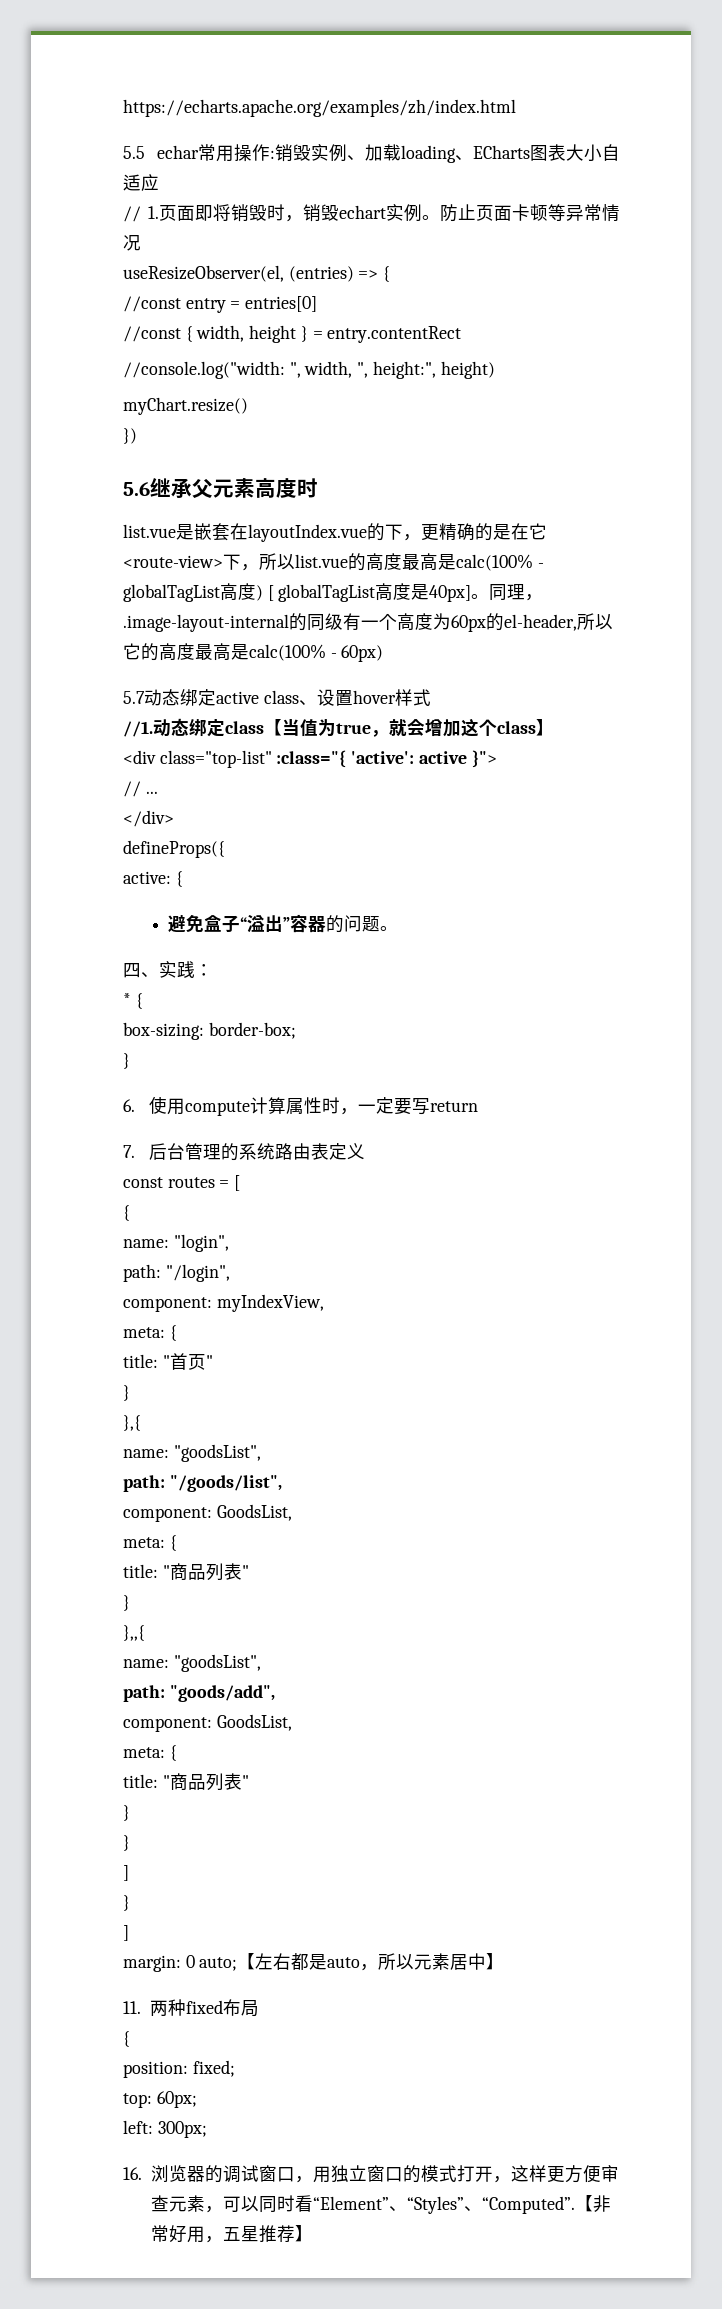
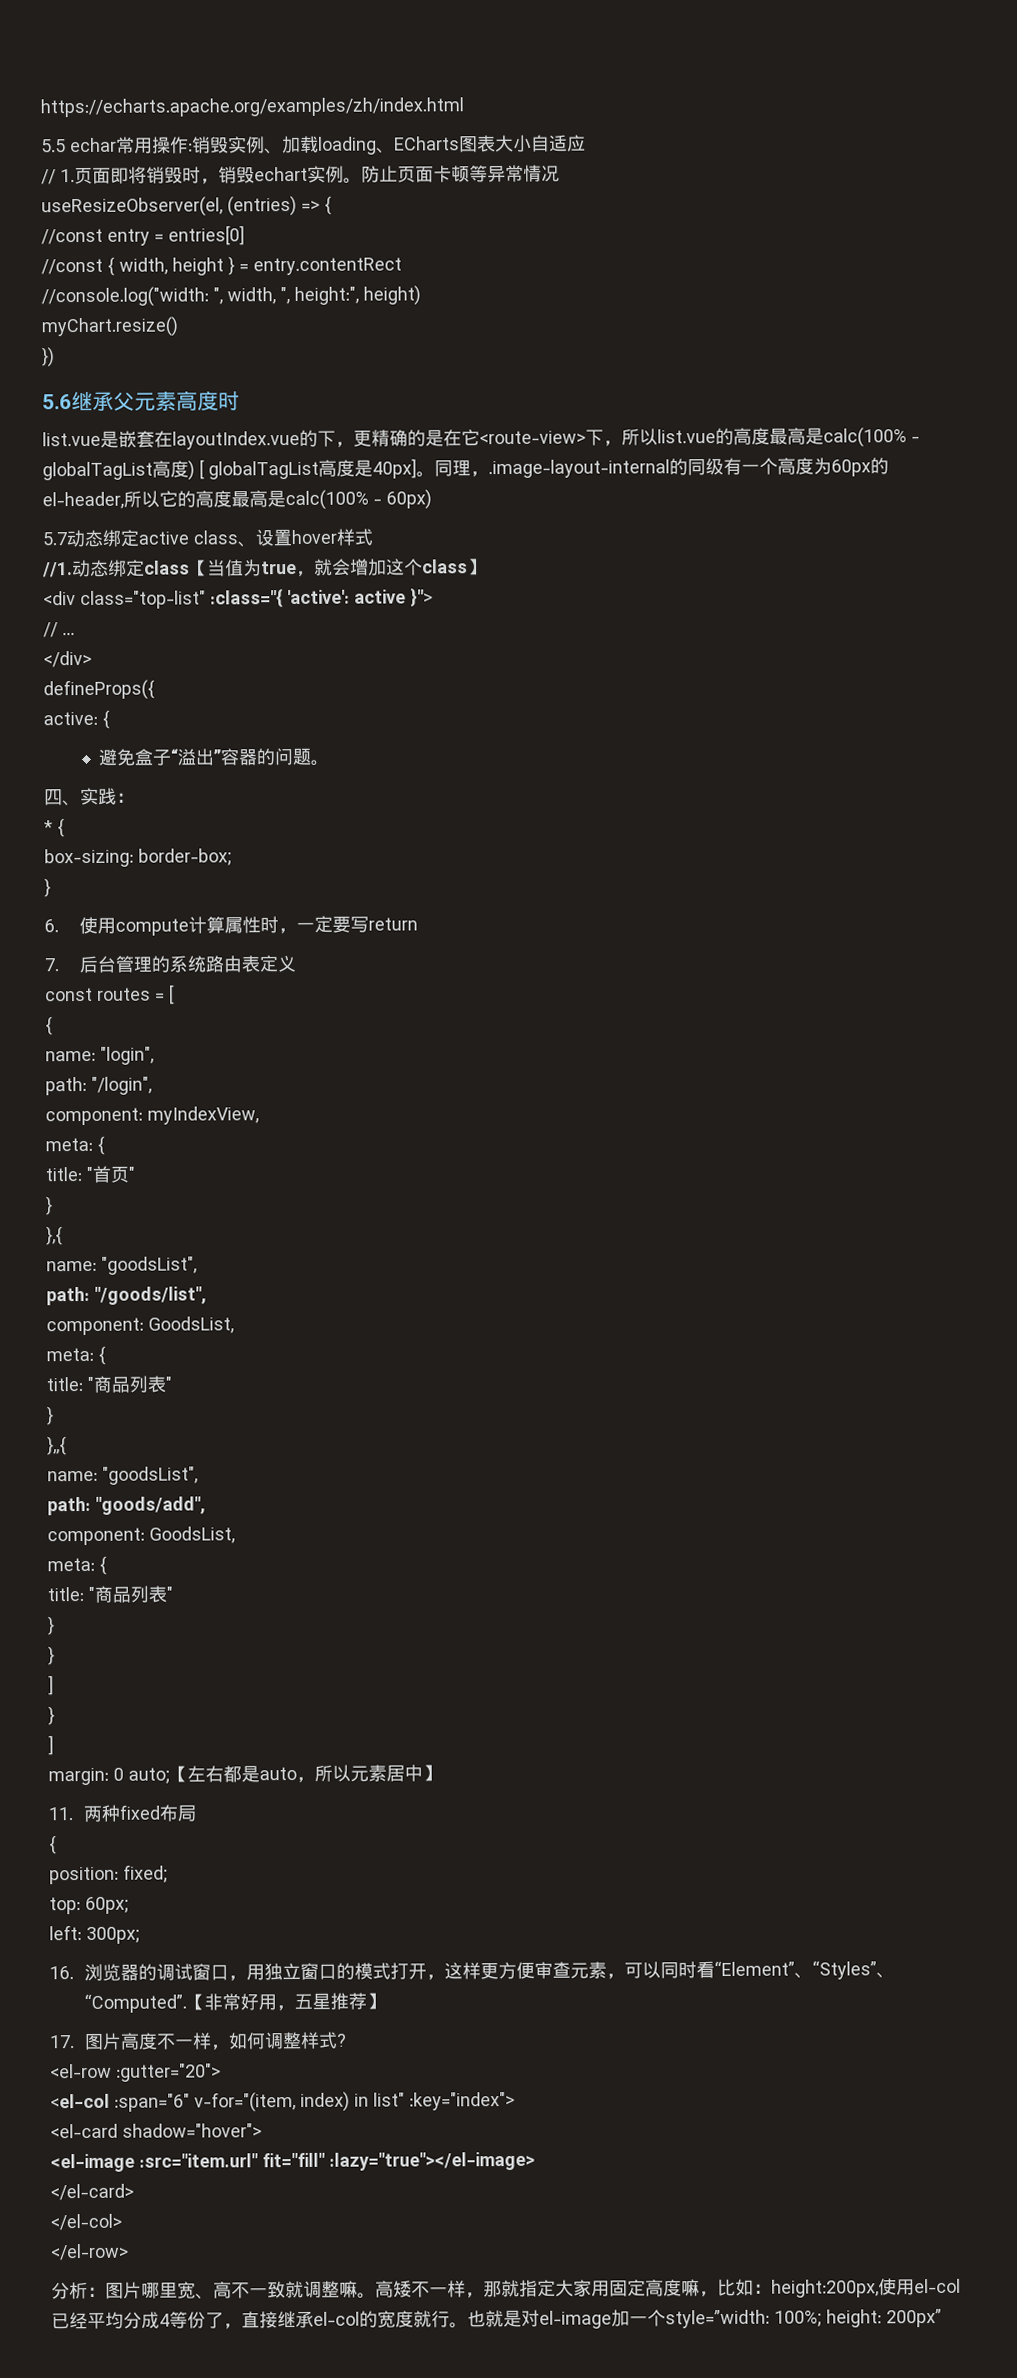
+ 17.图片高度不一样，如何调整样式?
+ <el-row :gutter="20">
+ <el-col :span="6" v-for="(item, index) in list" :key="index">
+ <el-card shadow="hover">
+ <el-image :src="item.url" fit="fill" :lazy="true"></el-image>
+ </el-card>
+ </el-col>
+ </el-row>
+ 分析：图片哪里宽、高不一致就调整嘛。高矮不一样，那就指定大家用固定高度嘛，比如：height:200px,使用el-col已经平均分成4等份了，直接继承el-col的宽度就行。也就是对el-image加一个style=”width: 100%; height: 200px”

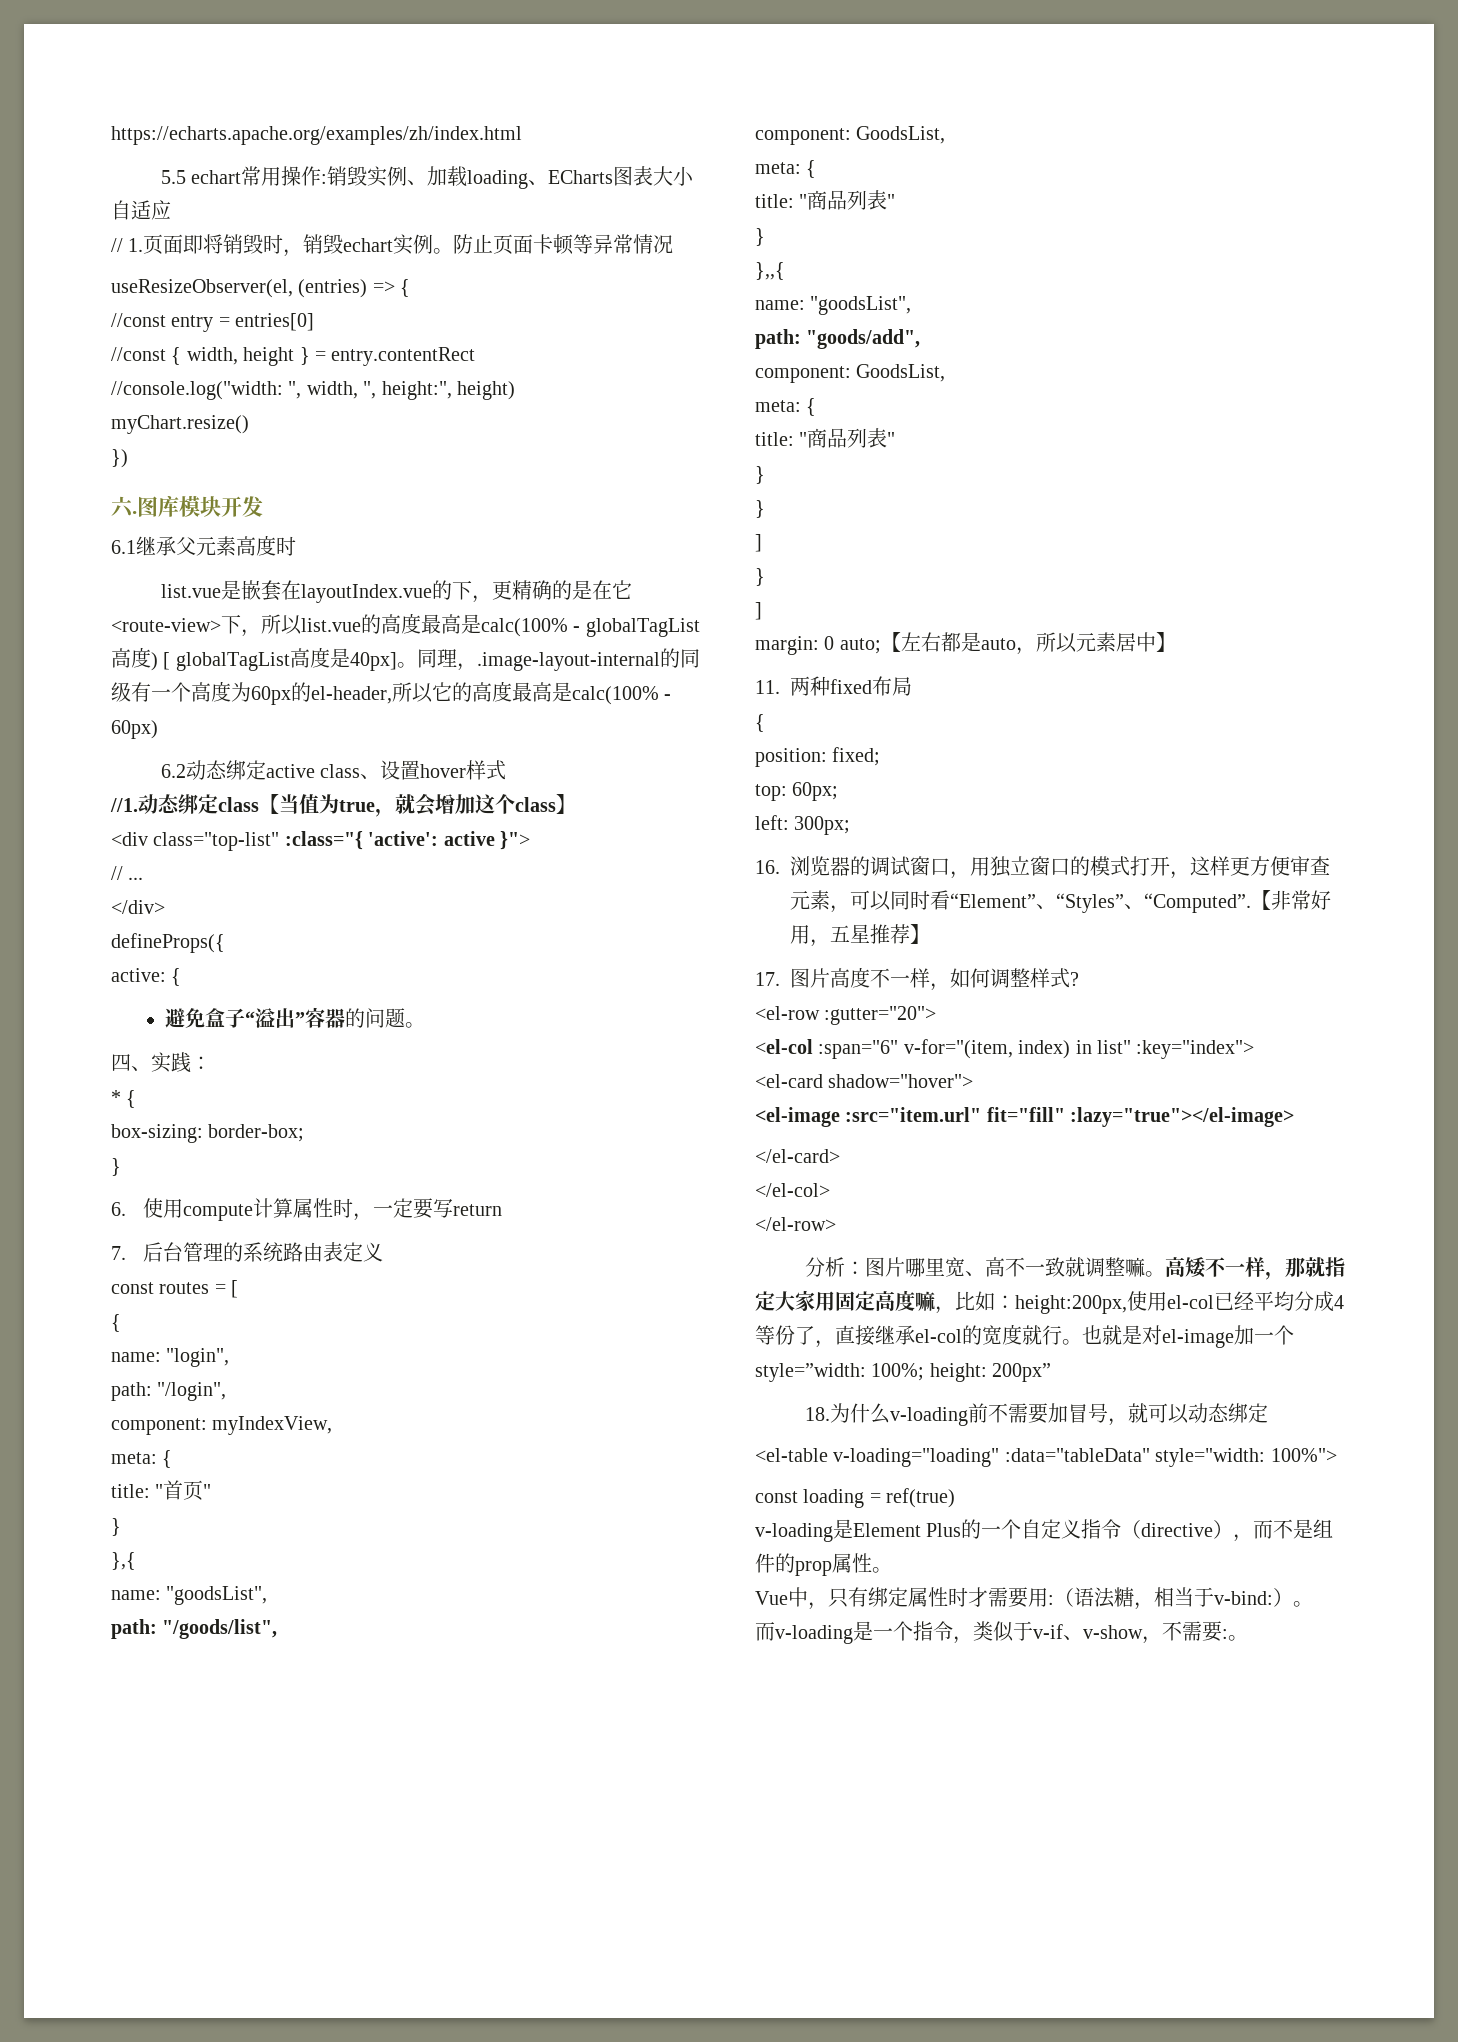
- 5.5 echar常用操作:销毁实例、加载loading、ECharts图表大小自适应
+ 5.5 echart常用操作:销毁实例、加载loading、ECharts图表大小自适应
- 5.6继承父元素高度时
+ 六.图库模块开发
+ 6.1继承父元素高度时
- 5.7动态绑定active class、设置hover样式
+ 6.2动态绑定active class、设置hover样式
+ 18.为什么v-loading前不需要加冒号，就可以动态绑定
+ <el-table v-loading="loading" :data="tableData" style="width: 100%">
+ const loading = ref(true)
+ v-loading是Element Plus的一个自定义指令（directive），而不是组件的prop属性。
+ Vue中，只有绑定属性时才需要用:（语法糖，相当于v-bind:）。
+ 而v-loading是一个指令，类似于v-if、v-show，不需要:。

